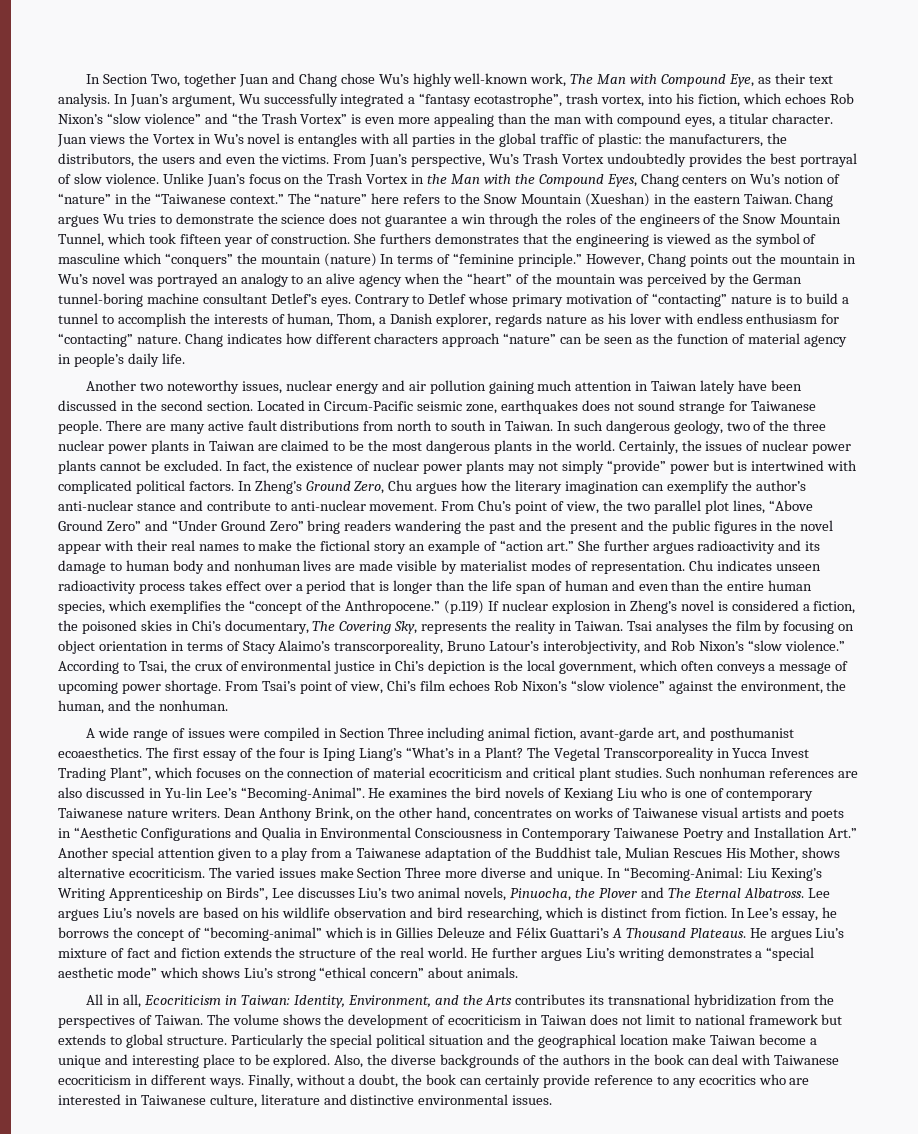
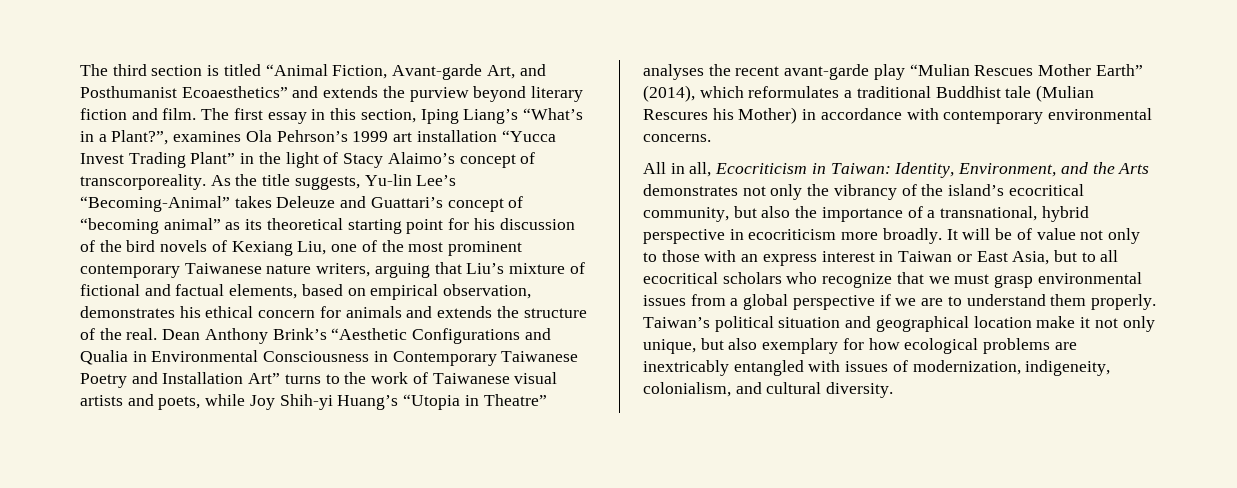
- In Section Two, together Juan and Chang chose Wu’s highly well-known work, The Man with Compound Eye, as their text analysis. In Juan’s argument, Wu successfully integrated a “fantasy ecotastrophe”, trash vortex, into his fiction, which echoes Rob Nixon’s “slow violence” and “the Trash Vortex” is even more appealing than the man with compound eyes, a titular character. Juan views the Vortex in Wu’s novel is entangles with all parties in the global traffic of plastic: the manufacturers, the distributors, the users and even the victims. From Juan’s perspective, Wu’s Trash Vortex undoubtedly provides the best portrayal of slow violence. Unlike Juan’s focus on the Trash Vortex in the Man with the Compound Eyes, Chang centers on Wu’s notion of “nature” in the “Taiwanese context.” The “nature” here refers to the Snow Mountain (Xueshan) in the eastern Taiwan. Chang argues Wu tries to demonstrate the science does not guarantee a win through the roles of the engineers of the Snow Mountain Tunnel, which took fifteen year of construction. She furthers demonstrates that the engineering is viewed as the symbol of masculine which “conquers” the mountain (nature) In terms of “feminine principle.” However, Chang points out the mountain in Wu’s novel was portrayed an analogy to an alive agency when the “heart” of the mountain was perceived by the German tunnel-boring machine consultant Detlef’s eyes. Contrary to Detlef whose primary motivation of “contacting” nature is to build a tunnel to accomplish the interests of human, Thom, a Danish explorer, regards nature as his lover with endless enthusiasm for “contacting” nature. Chang indicates how different characters approach “nature” can be seen as the function of material agency in people’s daily life.
- Another two noteworthy issues, nuclear energy and air pollution gaining much attention in Taiwan lately have been discussed in the second section. Located in Circum-Pacific seismic zone, earthquakes does not sound strange for Taiwanese people. There are many active fault distributions from north to south in Taiwan. In such dangerous geology, two of the three nuclear power plants in Taiwan are claimed to be the most dangerous plants in the world. Certainly, the issues of nuclear power plants cannot be excluded. In fact, the existence of nuclear power plants may not simply “provide” power but is intertwined with complicated political factors. In Zheng’s Ground Zero, Chu argues how the literary imagination can exemplify the author’s anti-nuclear stance and contribute to anti-nuclear movement. From Chu’s point of view, the two parallel plot lines, “Above Ground Zero” and “Under Ground Zero” bring readers wandering the past and the present and the public figures in the novel appear with their real names to make the fictional story an example of “action art.” She further argues radioactivity and its damage to human body and nonhuman lives are made visible by materialist modes of representation. Chu indicates unseen radioactivity process takes effect over a period that is longer than the life span of human and even than the entire human species, which exemplifies the “concept of the Anthropocene.” (p.119) If nuclear explosion in Zheng’s novel is considered a fiction, the poisoned skies in Chi’s documentary, The Covering Sky, represents the reality in Taiwan. Tsai analyses the film by focusing on object orientation in terms of Stacy Alaimo’s transcorporeality, Bruno Latour’s interobjectivity, and Rob Nixon’s “slow violence.” According to Tsai, the crux of environmental justice in Chi’s depiction is the local government, which often conveys a message of upcoming power shortage. From Tsai’s point of view, Chi’s film echoes Rob Nixon’s “slow violence” against the environment, the human, and the nonhuman.
- A wide range of issues were compiled in Section Three including animal fiction, avant-garde art, and posthumanist ecoaesthetics. The first essay of the four is Iping Liang’s “What’s in a Plant? The Vegetal Transcorporeality in Yucca Invest Trading Plant”, which focuses on the connection of material ecocriticism and critical plant studies. Such nonhuman references are also discussed in Yu-lin Lee’s “Becoming-Animal”. He examines the bird novels of Kexiang Liu who is one of contemporary Taiwanese nature writers. Dean Anthony Brink, on the other hand, concentrates on works of Taiwanese visual artists and poets in “Aesthetic Configurations and Qualia in Environmental Consciousness in Contemporary Taiwanese Poetry and Installation Art.” Another special attention given to a play from a Taiwanese adaptation of the Buddhist tale, Mulian Rescues His Mother, shows alternative ecocriticism. The varied issues make Section Three more diverse and unique. In “Becoming-Animal: Liu Kexing’s Writing Apprenticeship on Birds”, Lee discusses Liu’s two animal novels, Pinuocha, the Plover and The Eternal Albatross. Lee argues Liu’s novels are based on his wildlife observation and bird researching, which is distinct from fiction. In Lee’s essay, he borrows the concept of “becoming-animal” which is in Gillies Deleuze and Félix Guattari’s A Thousand Plateaus. He argues Liu’s mixture of fact and fiction extends the structure of the real world. He further argues Liu’s writing demonstrates a “special aesthetic mode” which shows Liu’s strong “ethical concern” about animals.
+ The third section is titled “Animal Fiction, Avant-garde Art, and Posthumanist Ecoaesthetics” and extends the purview beyond literary fiction and film. The first essay in this section, Iping Liang’s “What’s in a Plant?”, examines Ola Pehrson’s 1999 art installation “Yucca Invest Trading Plant” in the light of Stacy Alaimo’s concept of transcorporeality. As the title suggests, Yu-lin Lee’s “Becoming-Animal” takes Deleuze and Guattari’s concept of “becoming animal” as its theoretical starting point for his discussion of the bird novels of Kexiang Liu, one of the most prominent contemporary Taiwanese nature writers, arguing that Liu’s mixture of fictional and factual elements, based on empirical observation, demonstrates his ethical concern for animals and extends the structure of the real. Dean Anthony Brink’s “Aesthetic Configurations and Qualia in Environmental Consciousness in Contemporary Taiwanese Poetry and Installation Art” turns to the work of Taiwanese visual artists and poets, while Joy Shih-yi Huang’s “Utopia in Theatre” analyses the recent avant-garde play “Mulian Rescues Mother Earth” (2014), which reformulates a traditional Buddhist tale (Mulian Rescures his Mother) in accordance with contemporary environmental concerns.
- All in all, Ecocriticism in Taiwan: Identity, Environment, and the Arts contributes its transnational hybridization from the perspectives of Taiwan. The volume shows the development of ecocriticism in Taiwan does not limit to national framework but extends to global structure. Particularly the special political situation and the geographical location make Taiwan become a unique and interesting place to be explored. Also, the diverse backgrounds of the authors in the book can deal with Taiwanese ecocriticism in different ways. Finally, without a doubt, the book can certainly provide reference to any ecocritics who are interested in Taiwanese culture, literature and distinctive environmental issues.
+ All in all, Ecocriticism in Taiwan: Identity, Environment, and the Arts demonstrates not only the vibrancy of the island’s ecocritical community, but also the importance of a transnational, hybrid perspective in ecocriticism more broadly. It will be of value not only to those with an express interest in Taiwan or East Asia, but to all ecocritical scholars who recognize that we must grasp environmental issues from a global perspective if we are to understand them properly. Taiwan’s political situation and geographical location make it not only unique, but also exemplary for how ecological problems are inextricably entangled with issues of modernization, indigeneity, colonialism, and cultural diversity.

